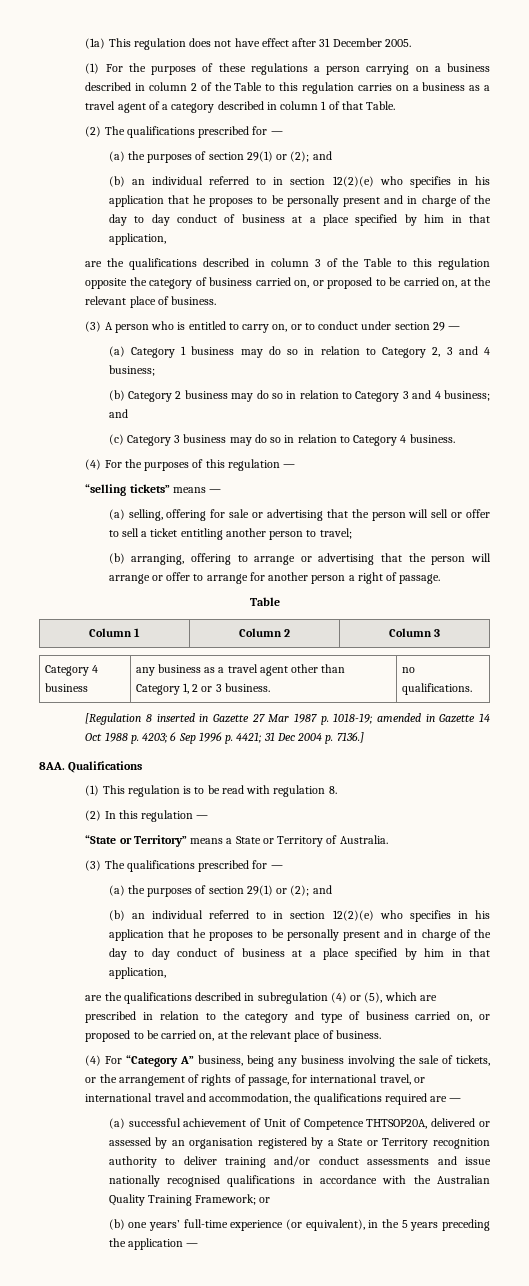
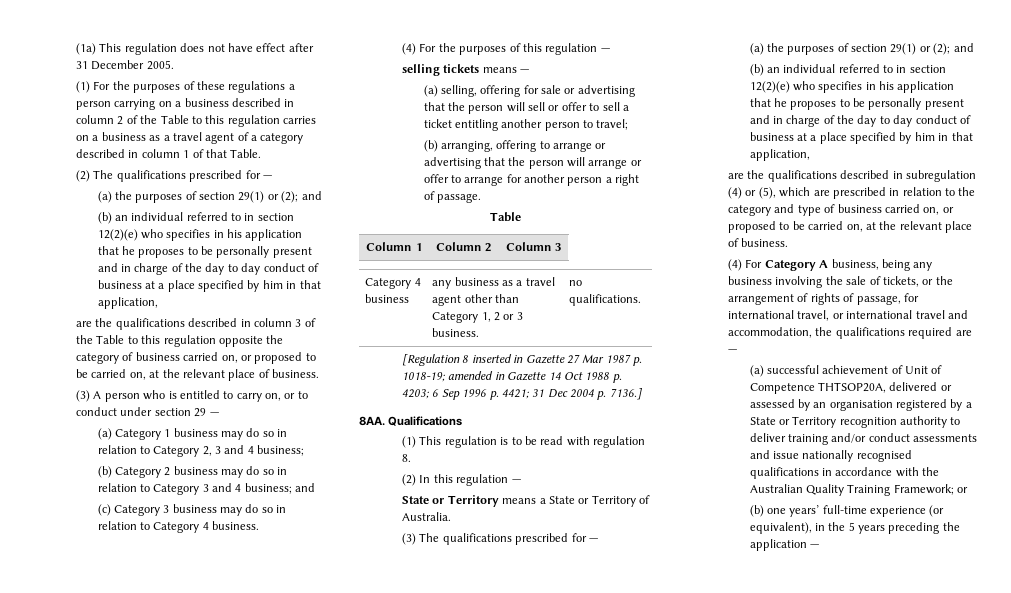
- “selling tickets” means —
+ selling tickets means —
- “State or Territory” means a State or Territory of Australia.
+ State or Territory means a State or Territory of Australia.
- (4) For “Category A” business, being any business involving the sale of tickets, or the arrangement of rights of passage, for international travel, or international travel and accommodation, the qualifications required are —
+ (4) For Category A business, being any business involving the sale of tickets, or the arrangement of rights of passage, for international travel, or international travel and accommodation, the qualifications required are —

